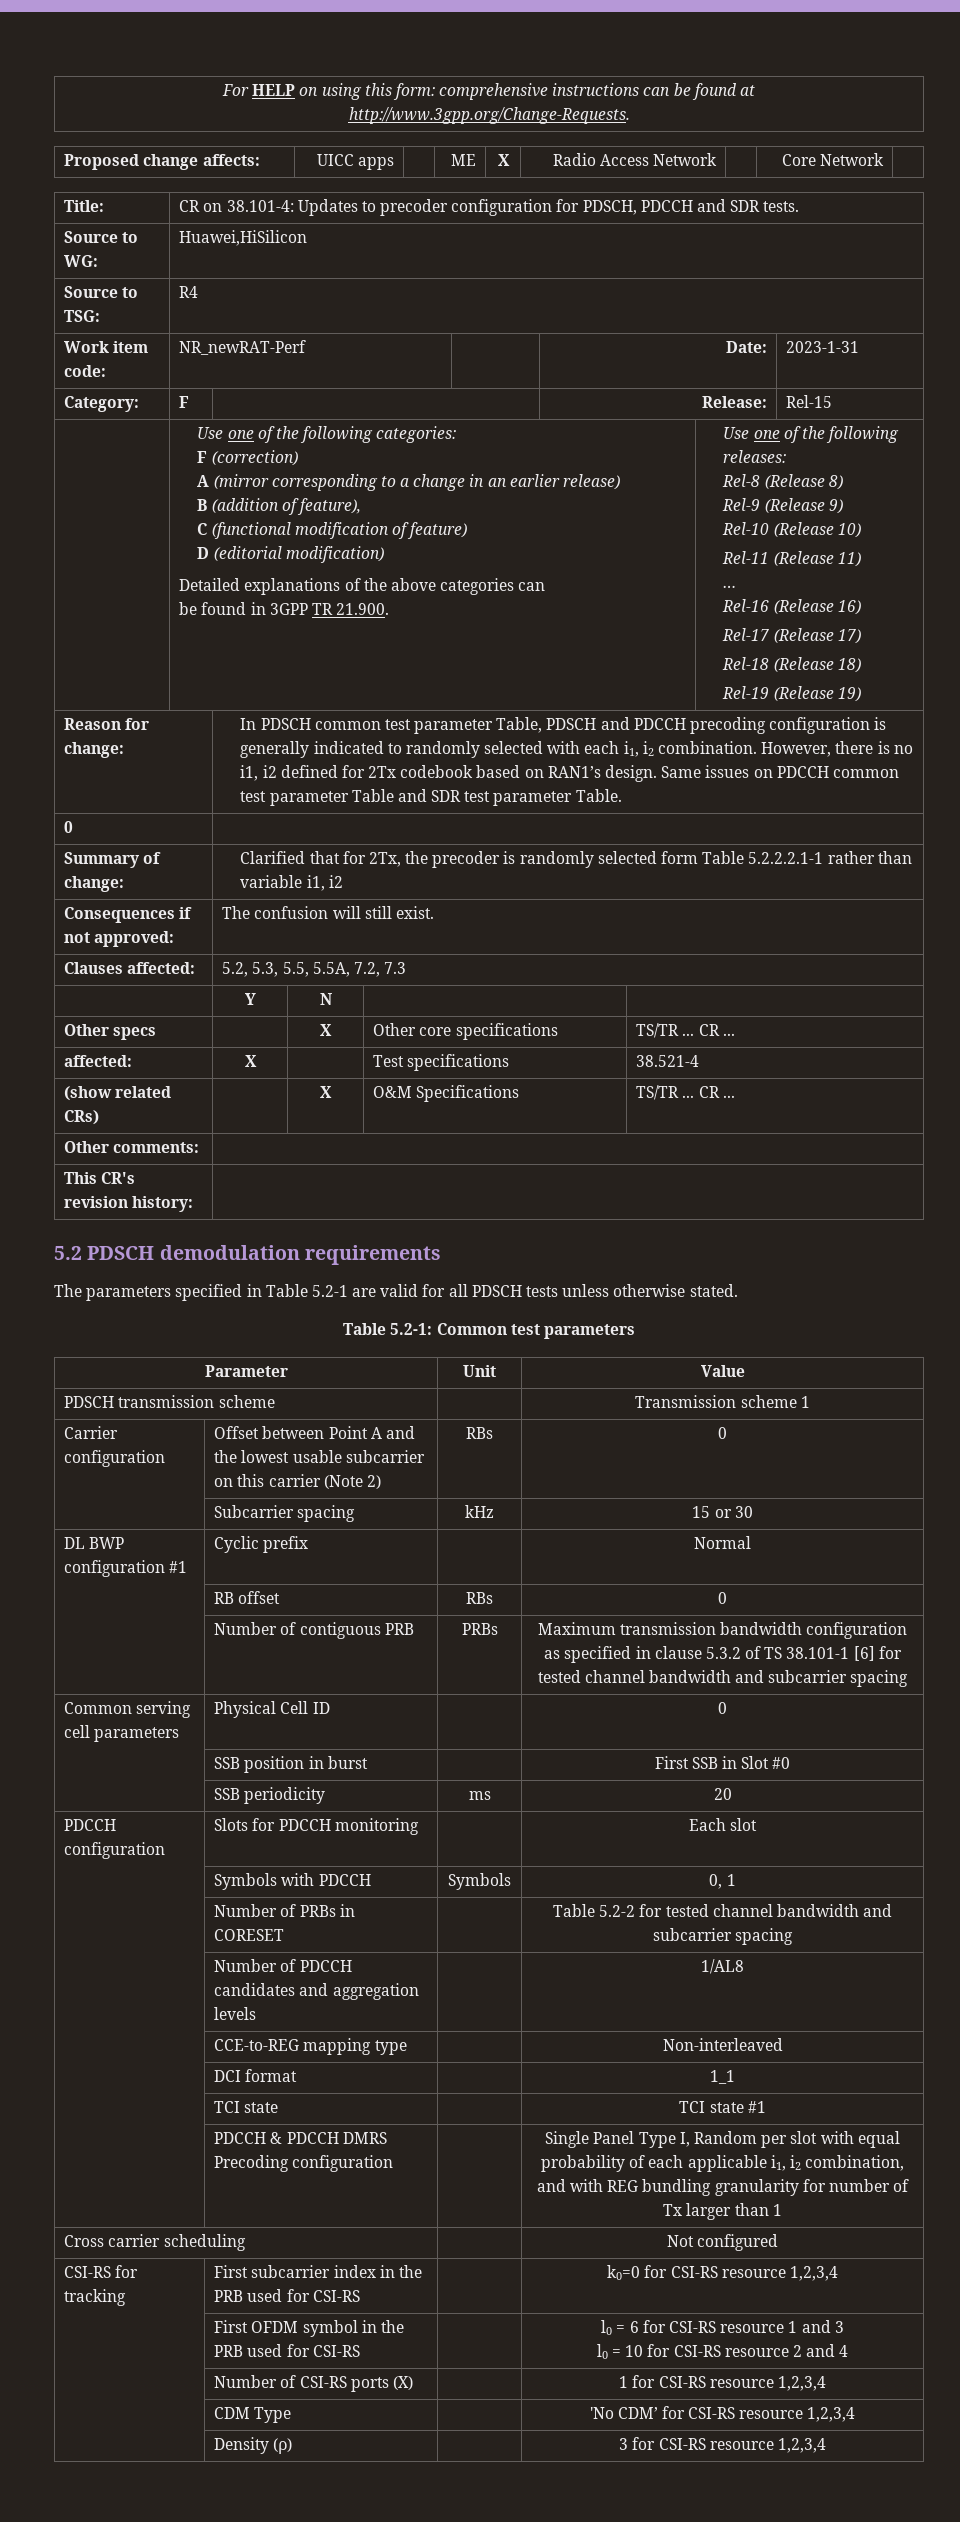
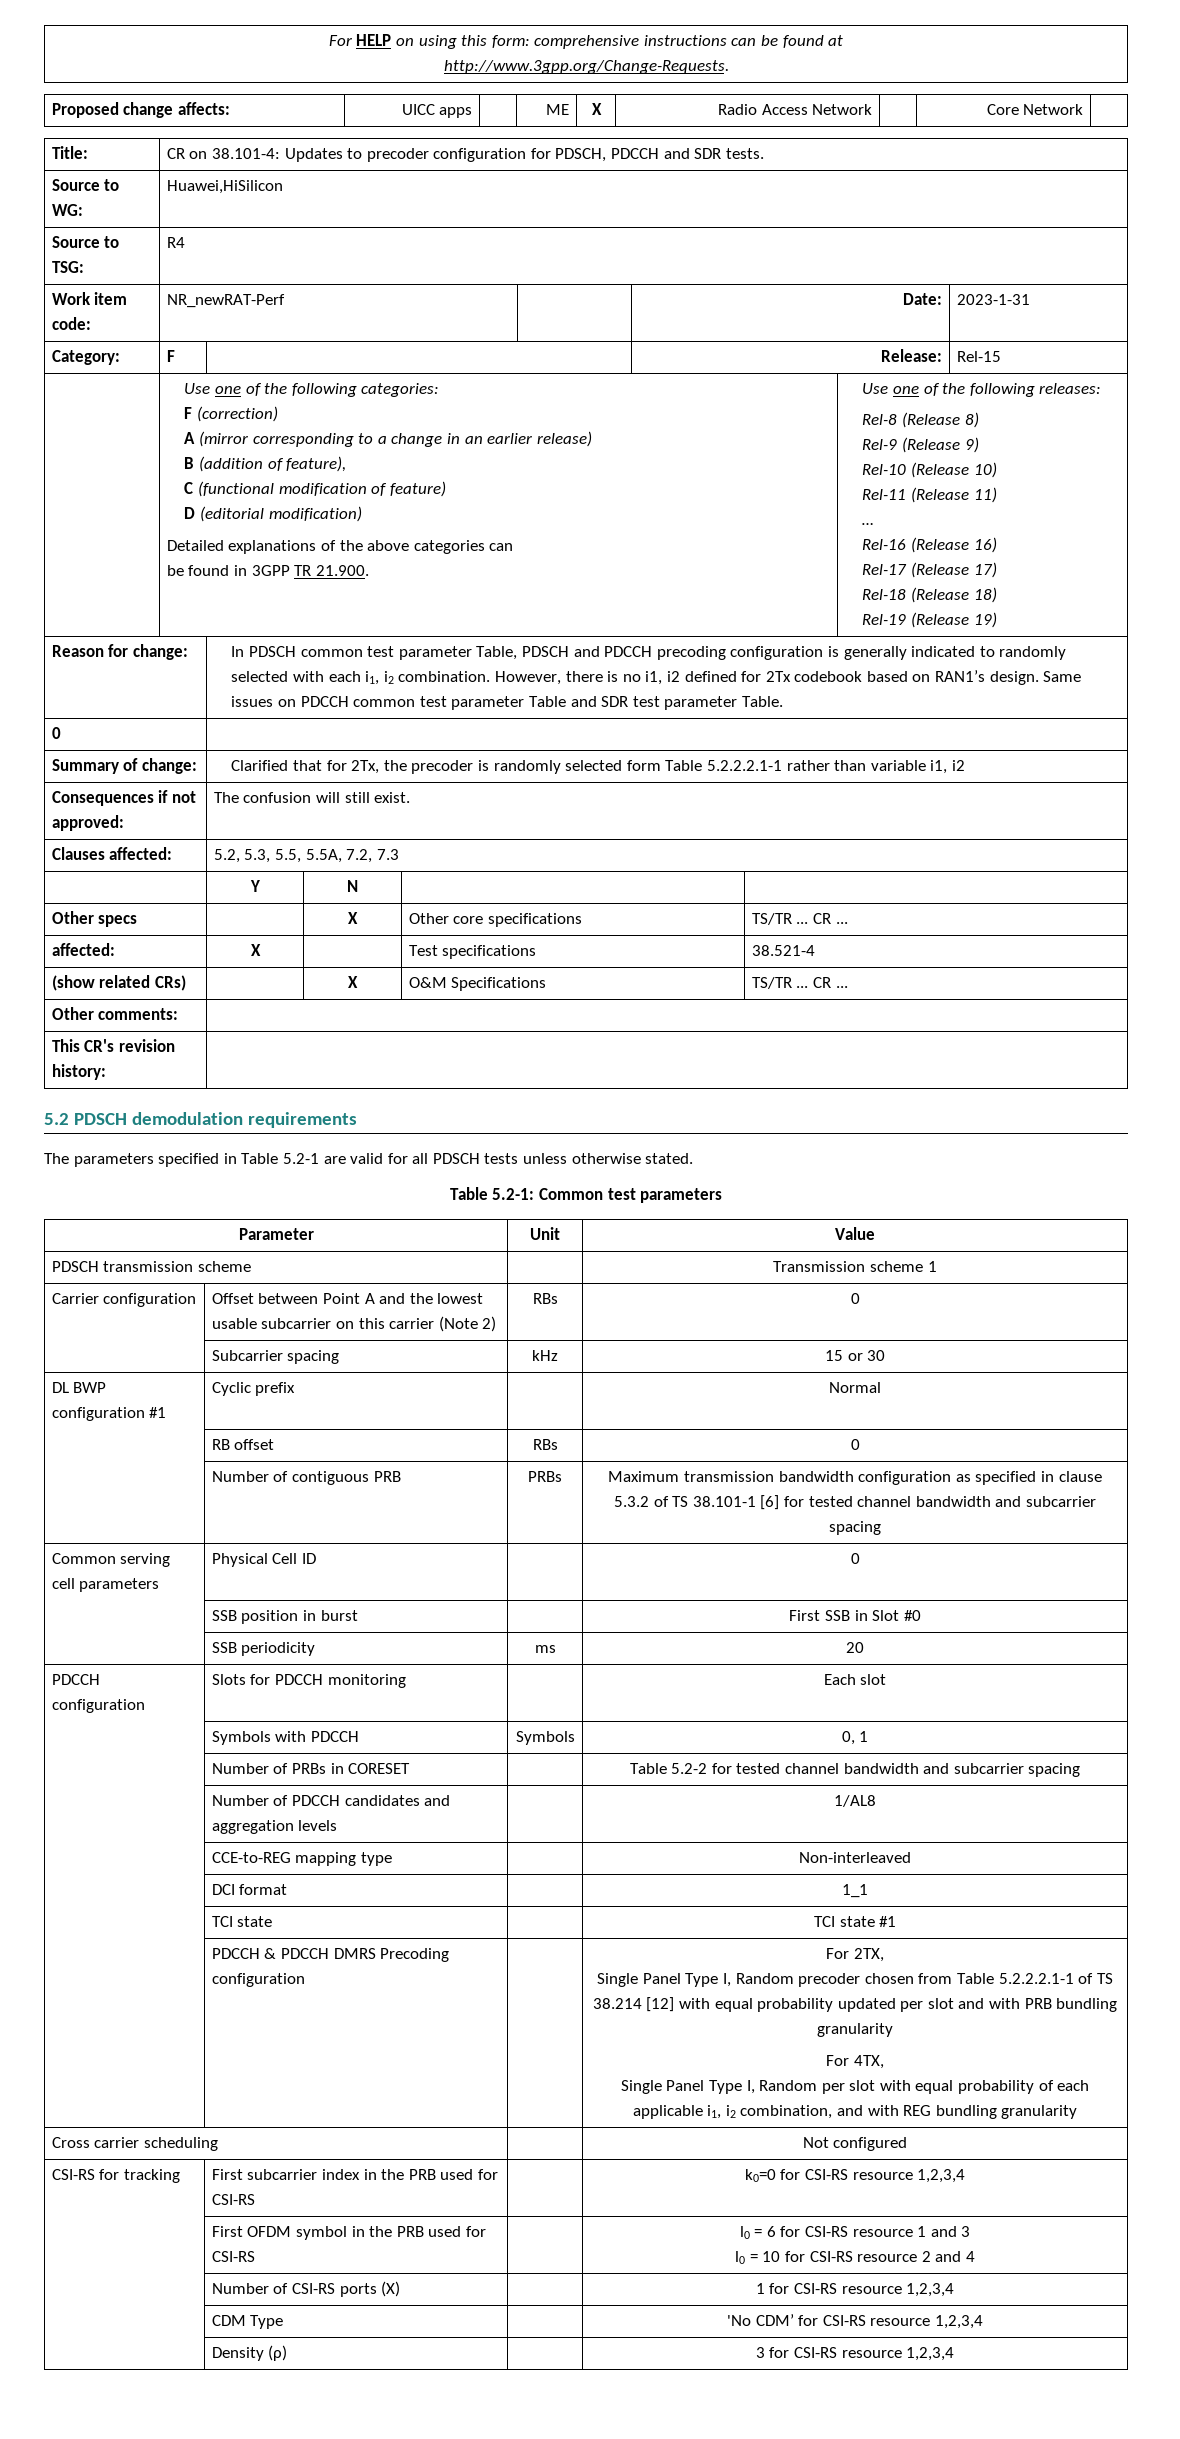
+ For 2TX,
+ Single Panel Type I, Random precoder chosen from Table 5.2.2.2.1-1 of TS 38.214 [12] with equal probability updated per slot and with PRB bundling granularity
+ For 4TX,
- Single Panel Type I, Random per slot with equal probability of each applicable i1, i2 combination, and with REG bundling granularity for number of Tx larger than 1
+ Single Panel Type I, Random per slot with equal probability of each applicable i1, i2 combination, and with REG bundling granularity

